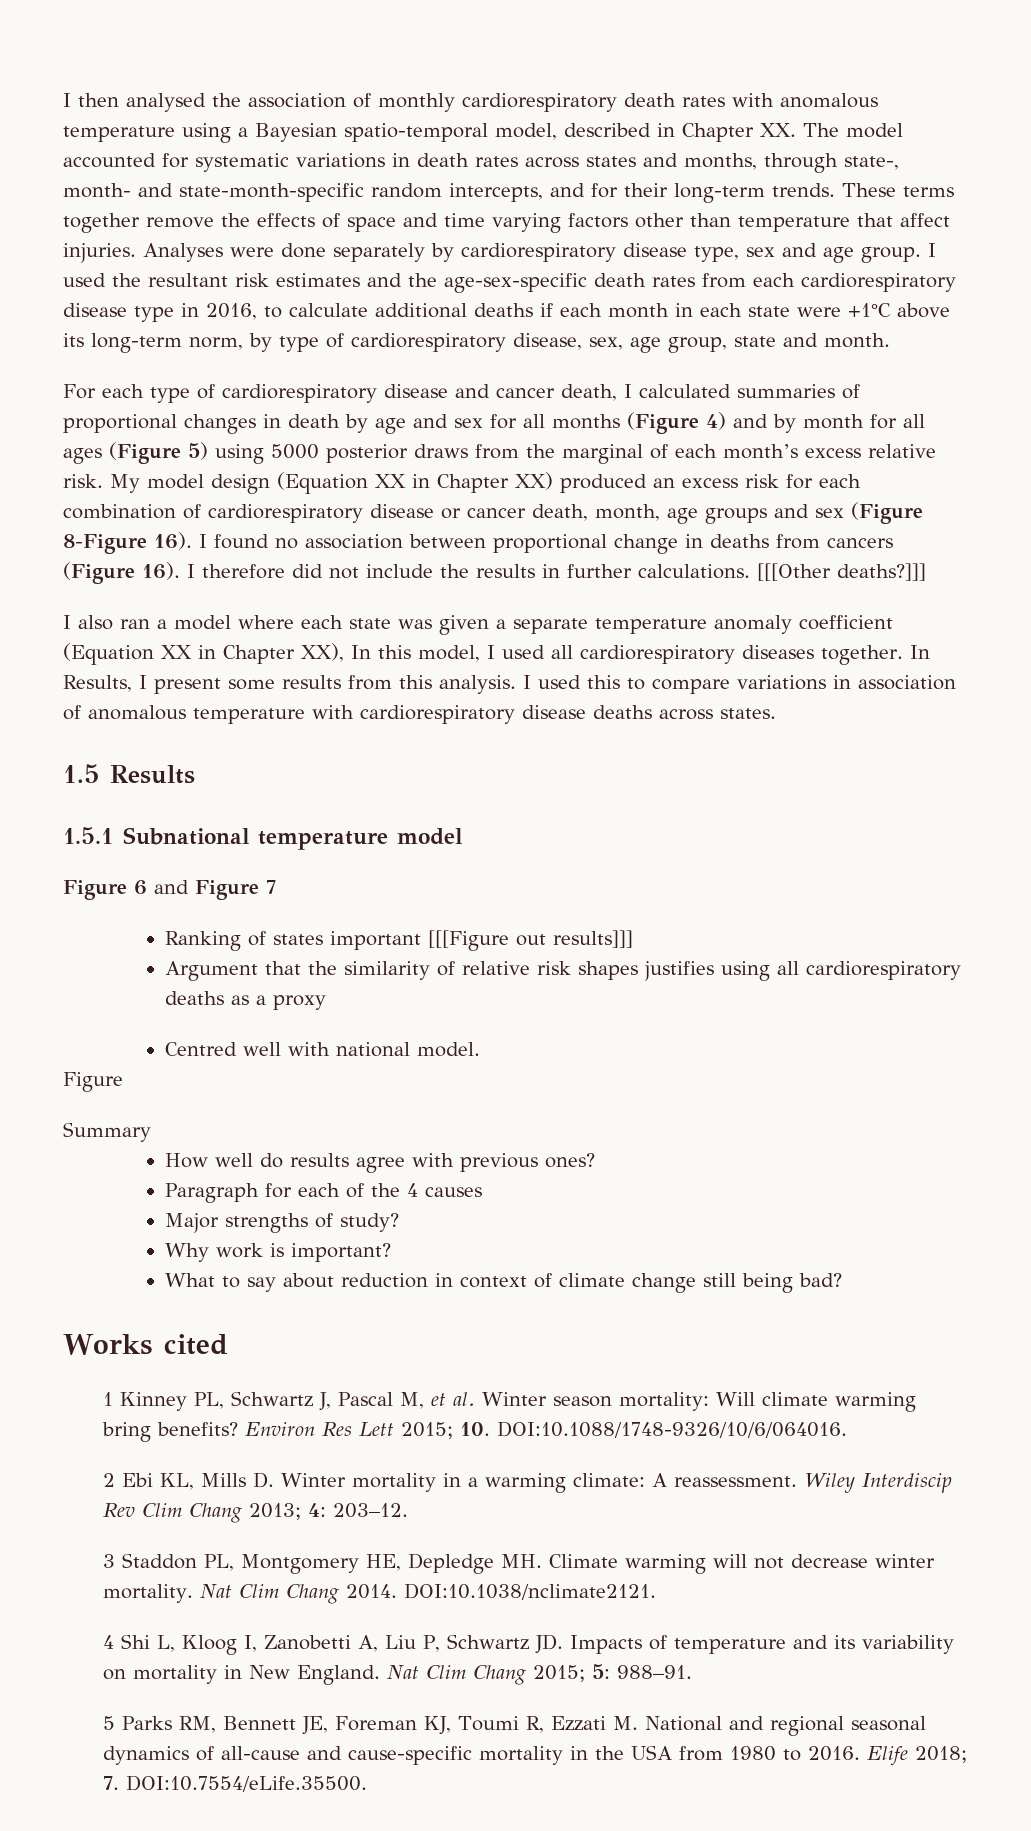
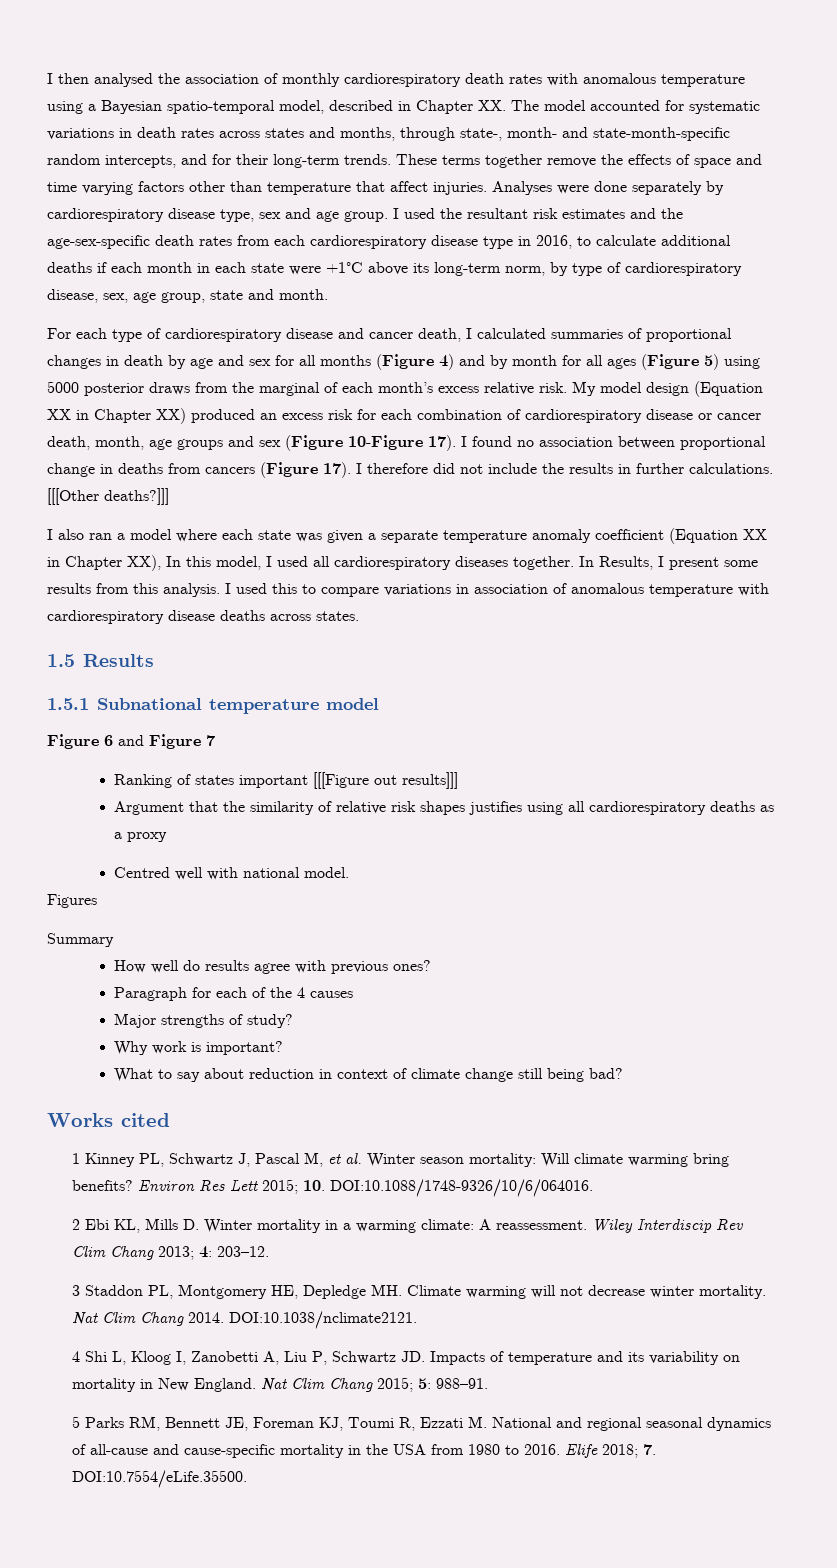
- My model design (Equation XX in Chapter XX) produced an excess risk for each combination of cardiorespiratory disease or cancer death, month, age groups and sex (Figure 8-Figure 16).
+ My model design (Equation XX in Chapter XX) produced an excess risk for each combination of cardiorespiratory disease or cancer death, month, age groups and sex (Figure 10-Figure 17).
- I found no association between proportional change in deaths from cancers (Figure 16).
+ I found no association between proportional change in deaths from cancers (Figure 17).
  Centred well with national model.
- Figure
+ Figures

